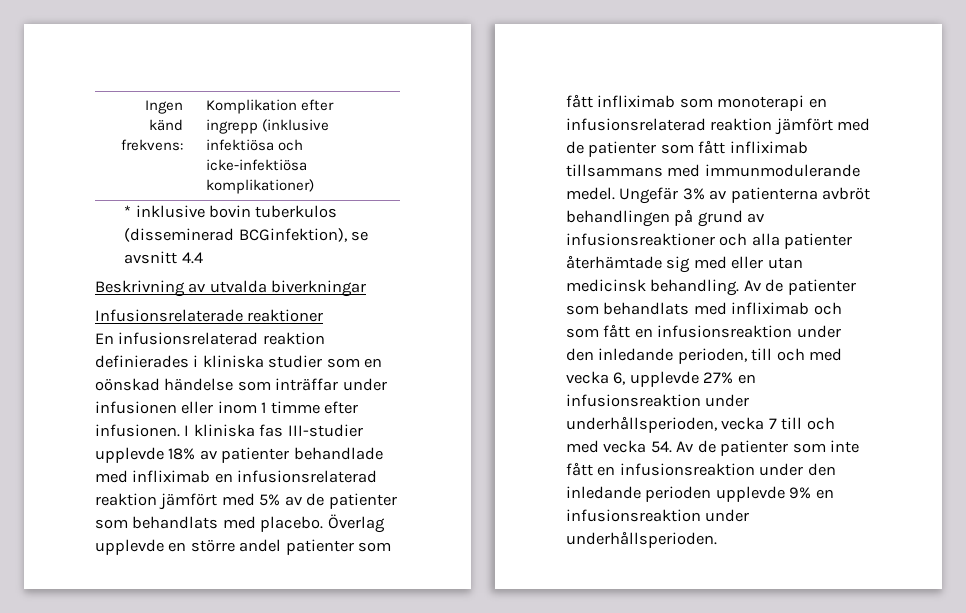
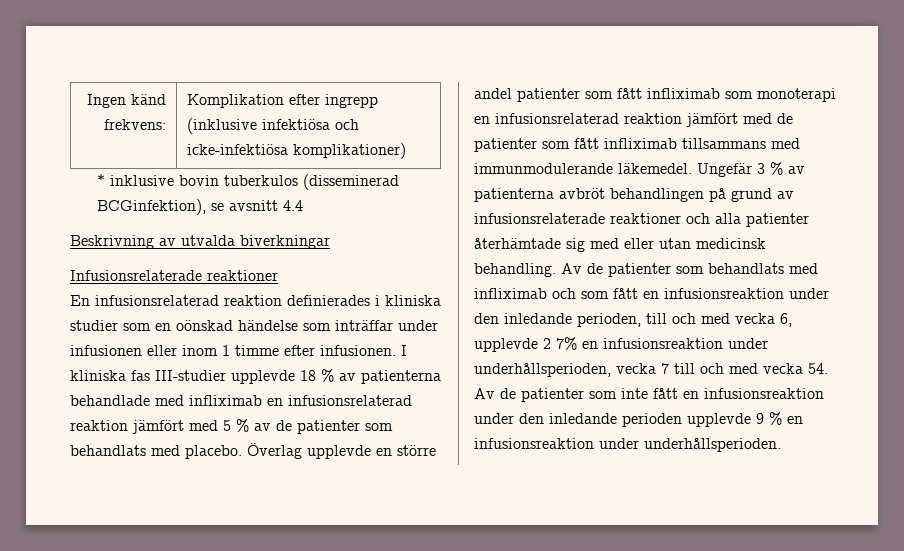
- I kliniska fas III-studier upplevde 18% av patienter behandlade med infliximab en infusionsrelaterad reaktion jämfört med 5% av de patienter som behandlats med placebo.
+ I kliniska fas III-studier upplevde 18 % av patienterna behandlade med infliximab en infusionsrelaterad reaktion jämfört med 5 % av de patienter som behandlats med placebo.
- Överlag upplevde en större andel patienter som fått infliximab som monoterapi en infusionsrelaterad reaktion jämfört med de patienter som fått infliximab tillsammans med immunmodulerande medel. Ungefär 3% av patienterna avbröt behandlingen på grund av infusionsreaktioner och alla patienter återhämtade sig med eller utan medicinsk behandling.
+ Överlag upplevde en större andel patienter som fått infliximab som monoterapi en infusionsrelaterad reaktion jämfört med de patienter som fått infliximab tillsammans med immunmodulerande läkemedel. Ungefär 3 % av patienterna avbröt behandlingen på grund av infusionsrelaterade reaktioner och alla patienter återhämtade sig med eller utan medicinsk behandling.
- Av de patienter som behandlats med infliximab och som fått en infusionsreaktion under den inledande perioden, till och med vecka 6, upplevde 27% en infusionsreaktion under underhållsperioden, vecka 7 till och med vecka 54. Av de patienter som inte fått en infusionsreaktion under den inledande perioden upplevde 9% en infusionsreaktion under underhållsperioden.
+ Av de patienter som behandlats med infliximab och som fått en infusionsreaktion under den inledande perioden, till och med vecka 6, upplevde 2 7% en infusionsreaktion under underhållsperioden, vecka 7 till och med vecka 54. Av de patienter som inte fått en infusionsreaktion under den inledande perioden upplevde 9 % en infusionsreaktion under underhållsperioden.

